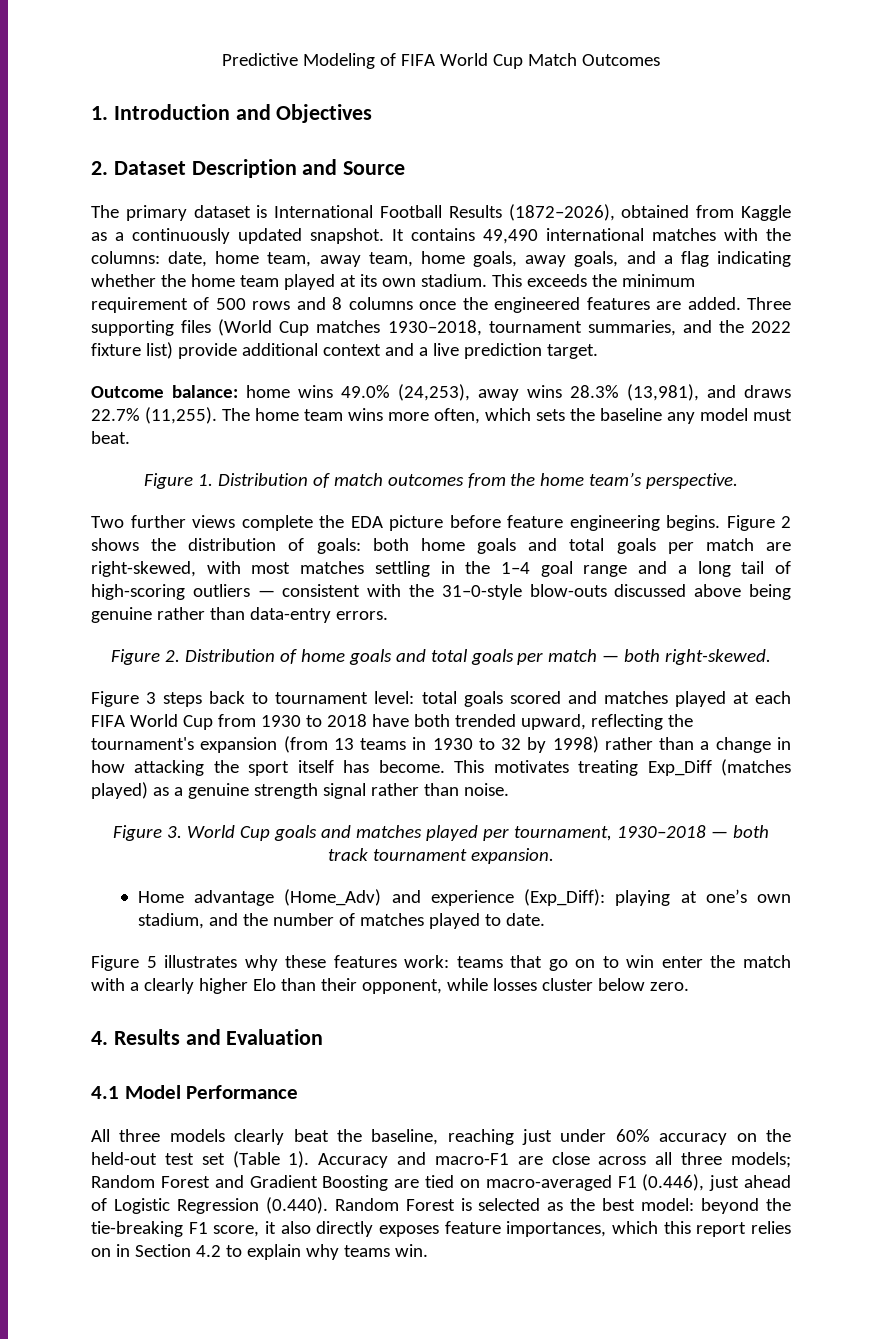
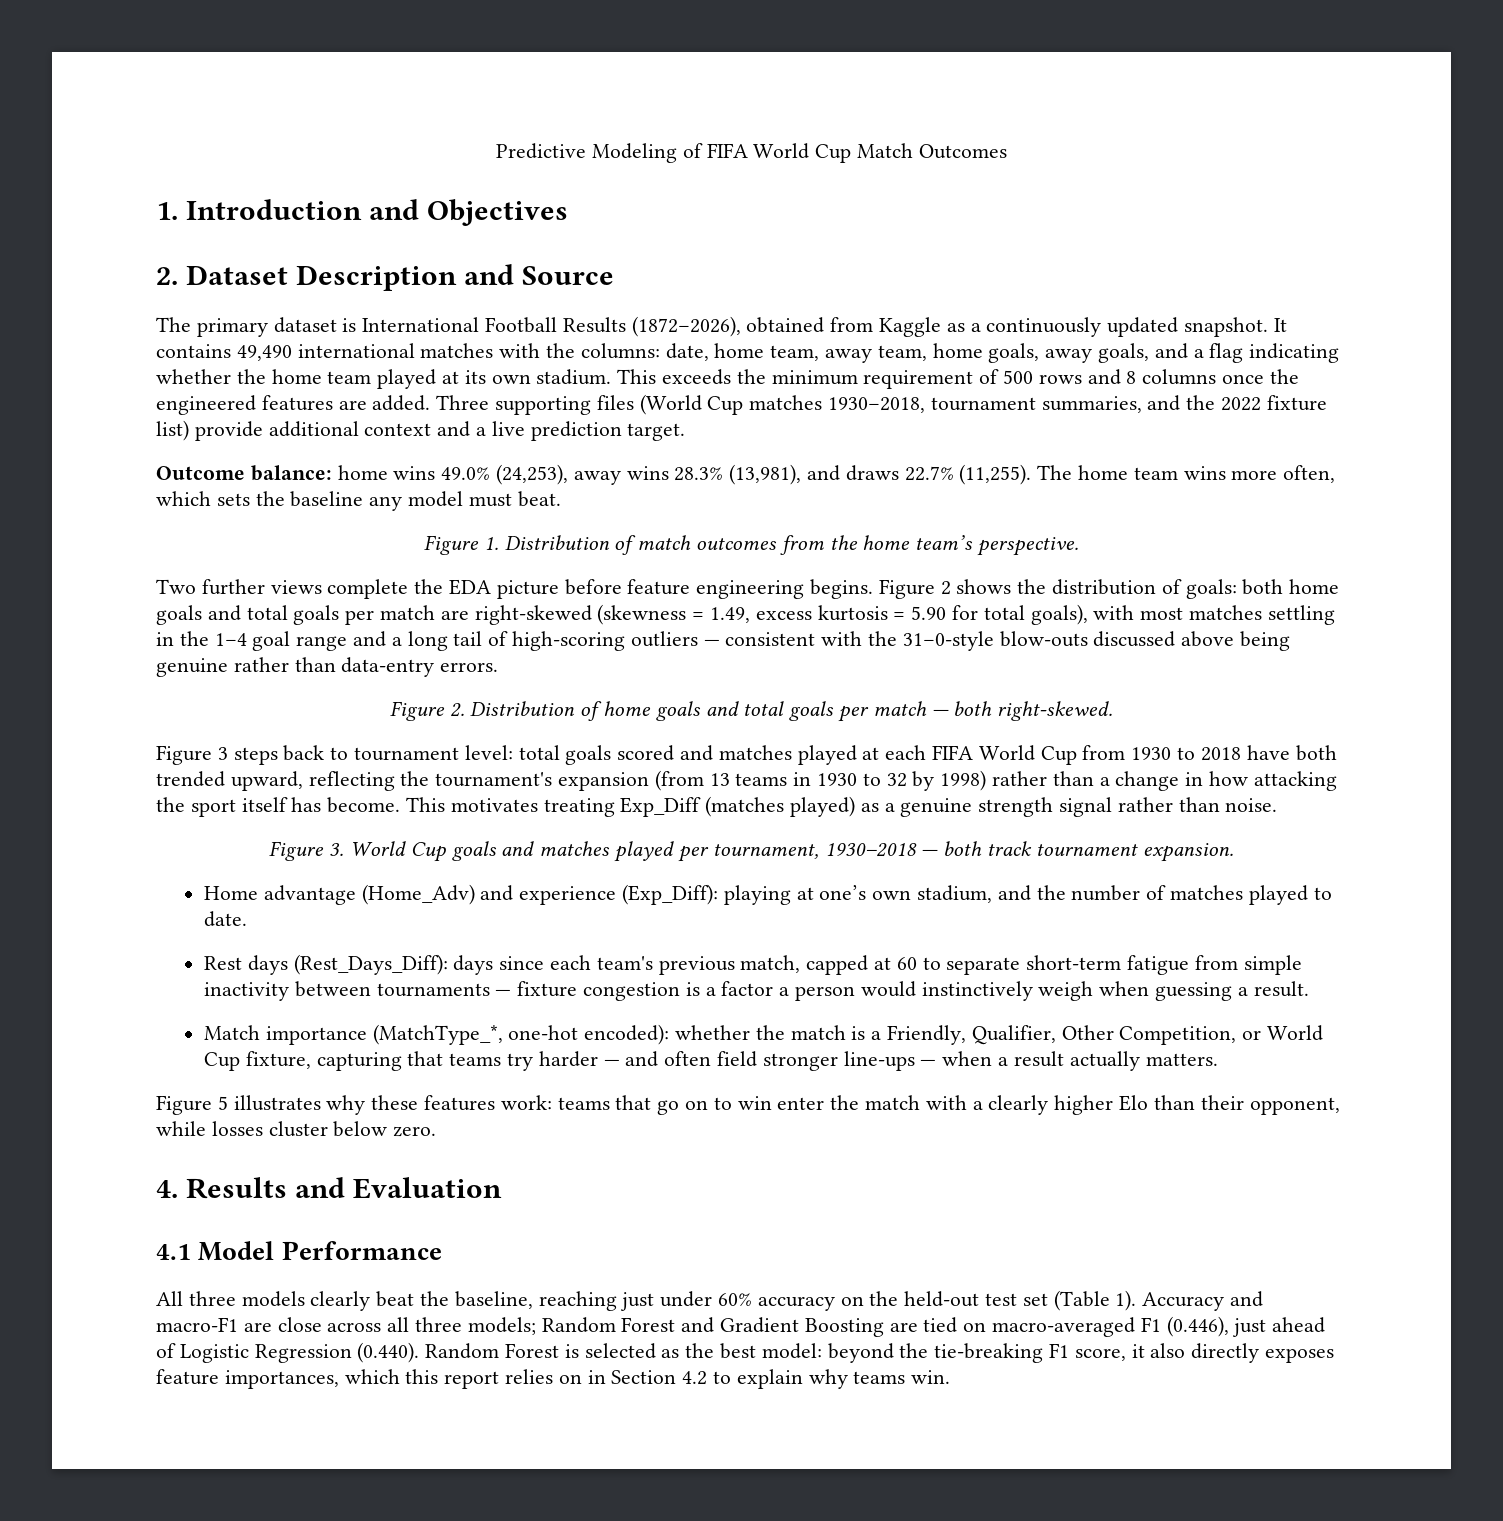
- Figure 2 shows the distribution of goals: both home goals and total goals per match are right-skewed, with most matches settling in the 1–4 goal range and a long tail of high-scoring outliers — consistent with the 31–0-style blow-outs discussed above being genuine rather than data-entry errors.
+ Figure 2 shows the distribution of goals: both home goals and total goals per match are right-skewed (skewness = 1.49, excess kurtosis = 5.90 for total goals), with most matches settling in the 1–4 goal range and a long tail of high-scoring outliers — consistent with the 31–0-style blow-outs discussed above being genuine rather than data-entry errors.
+ Rest days (Rest_Days_Diff): days since each team's previous match, capped at 60 to separate short-term fatigue from simple inactivity between tournaments — fixture congestion is a factor a person would instinctively weigh when guessing a result.
+ Match importance (MatchType_*, one-hot encoded): whether the match is a Friendly, Qualifier, Other Competition, or World Cup fixture, capturing that teams try harder — and often field stronger line-ups — when a result actually matters.

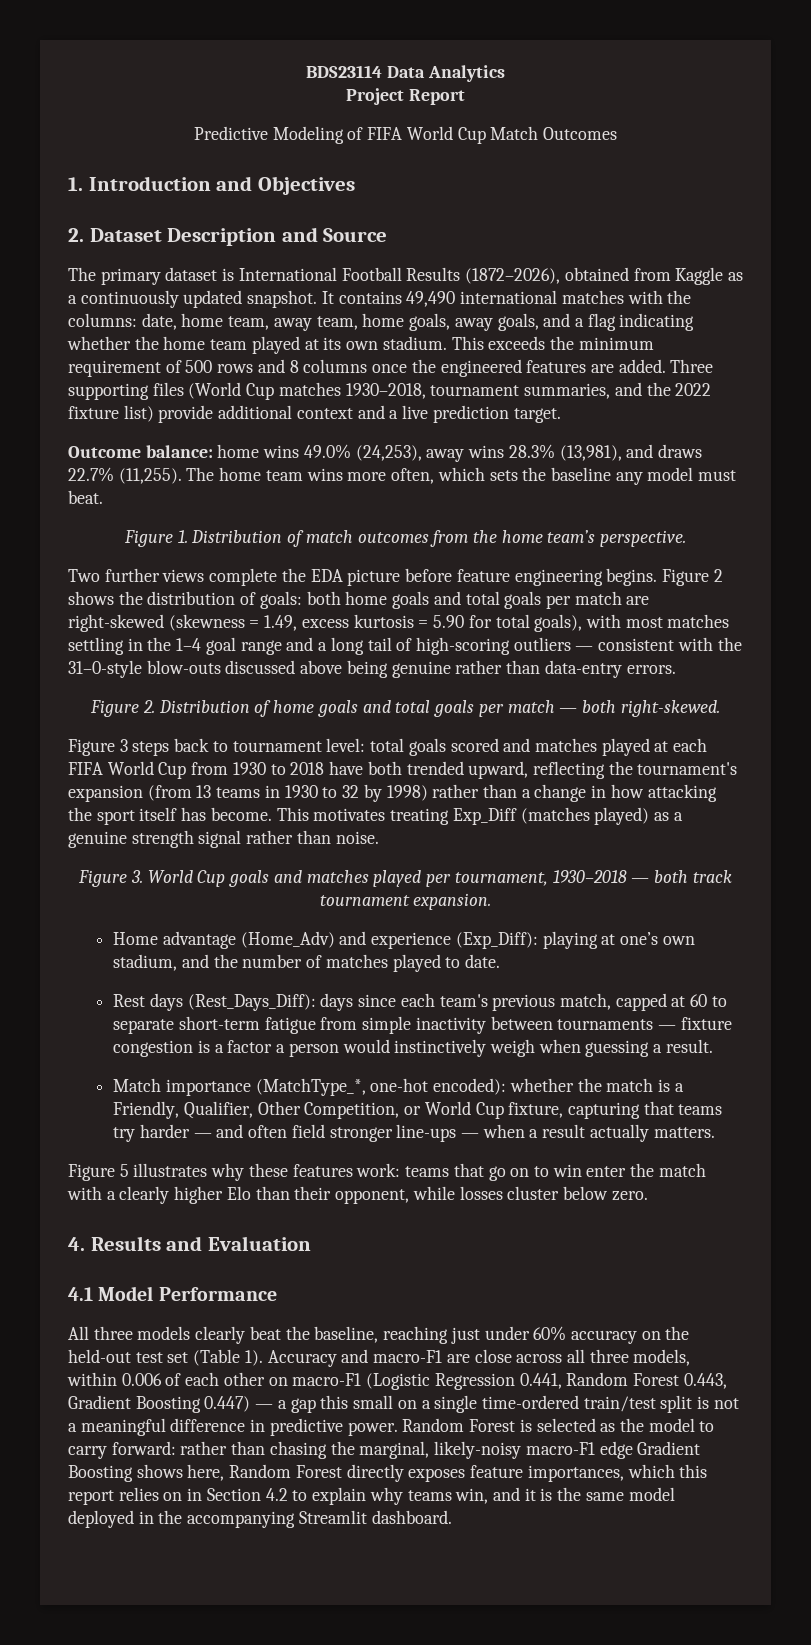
+ BDS23114 Data Analytics
+ Project Report
- Accuracy and macro-F1 are close across all three models; Random Forest and Gradient Boosting are tied on macro-averaged F1 (0.446), just ahead of Logistic Regression (0.440). Random Forest is selected as the best model: beyond the tie-breaking F1 score, it also directly exposes feature importances, which this report relies on in Section 4.2 to explain why teams win.
+ Accuracy and macro-F1 are close across all three models, within 0.006 of each other on macro-F1 (Logistic Regression 0.441, Random Forest 0.443, Gradient Boosting 0.447) — a gap this small on a single time-ordered train/test split is not a meaningful difference in predictive power. Random Forest is selected as the model to carry forward: rather than chasing the marginal, likely-noisy macro-F1 edge Gradient Boosting shows here, Random Forest directly exposes feature importances, which this report relies on in Section 4.2 to explain why teams win, and it is the same model deployed in the accompanying Streamlit dashboard.

